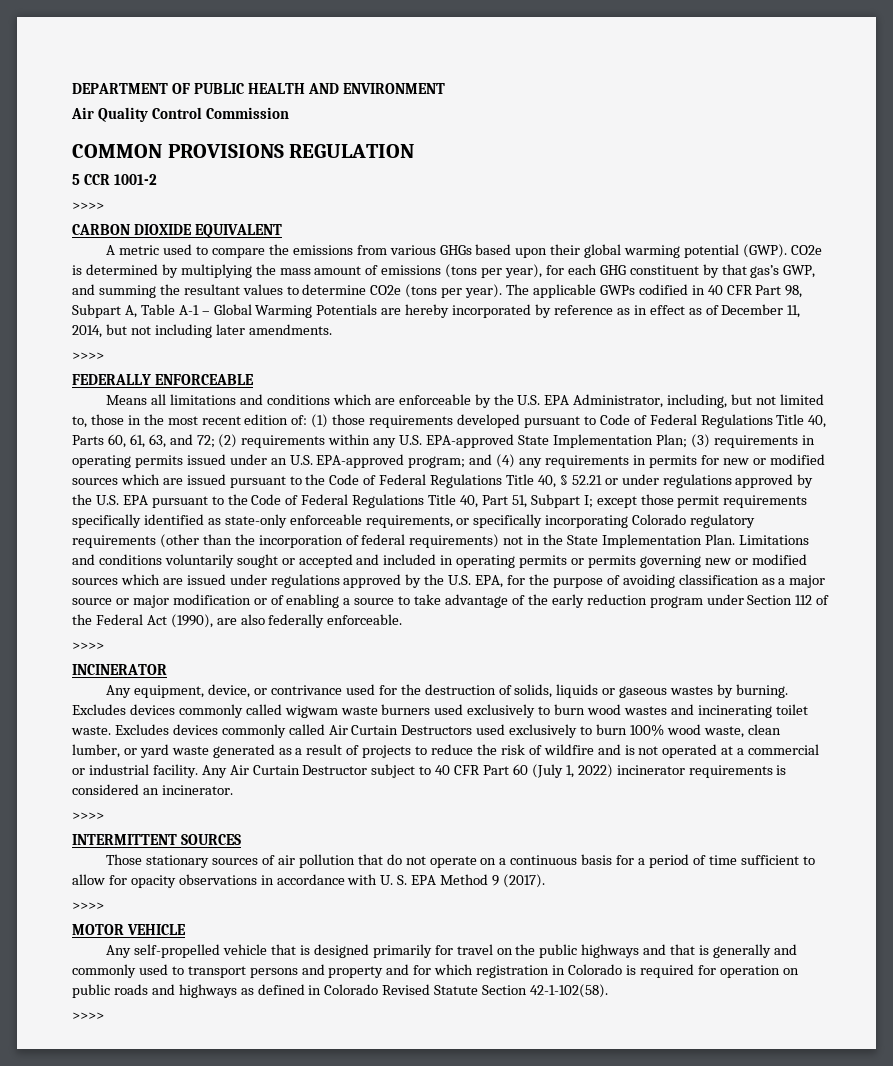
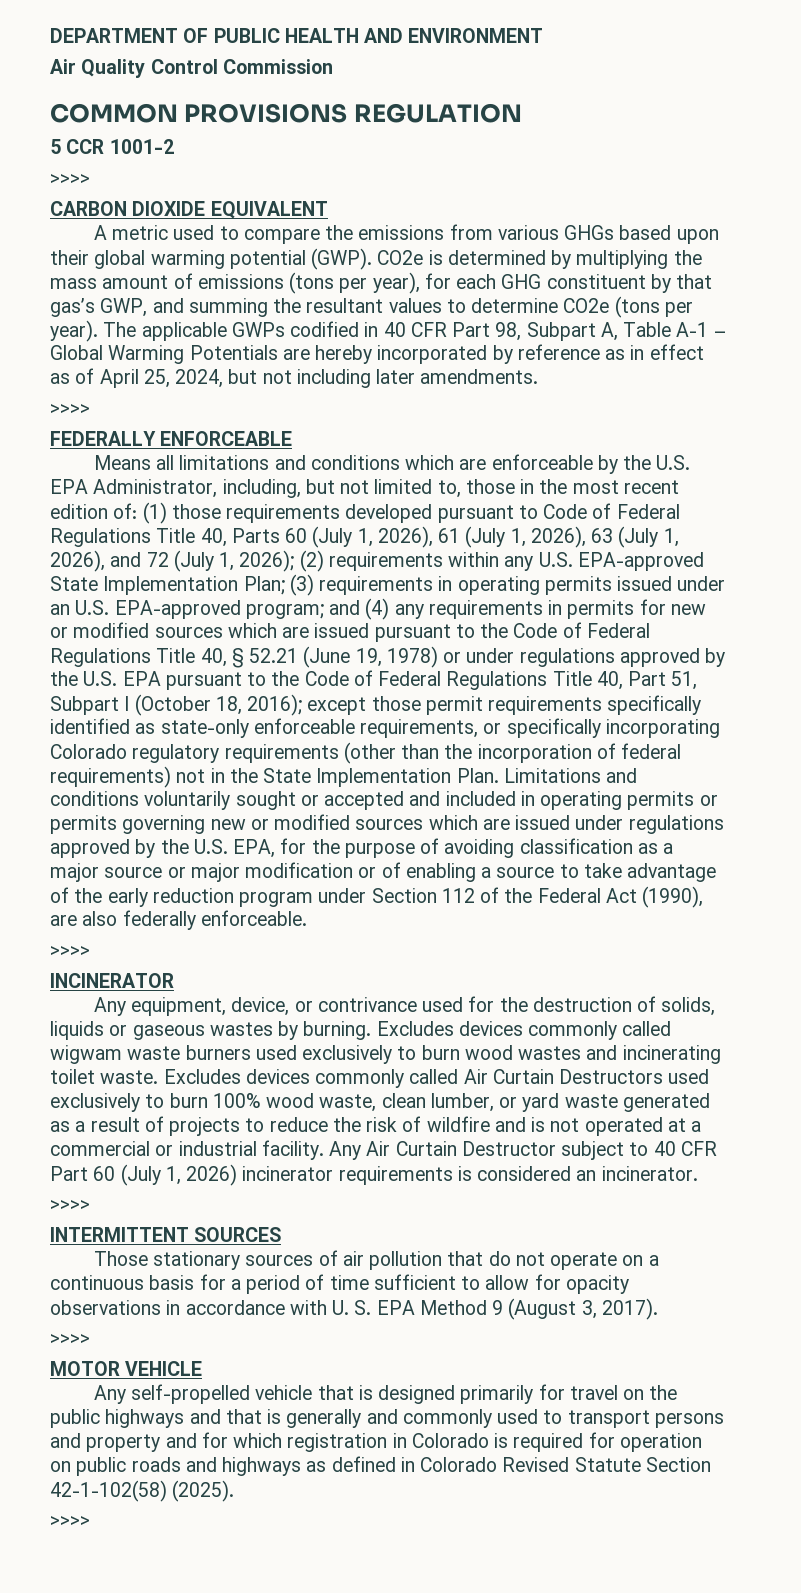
- The applicable GWPs codified in 40 CFR Part 98, Subpart A, Table A-1 – Global Warming Potentials are hereby incorporated by reference as in effect as of December 11, 2014, but not including later amendments.
+ The applicable GWPs codified in 40 CFR Part 98, Subpart A, Table A-1 – Global Warming Potentials are hereby incorporated by reference as in effect as of April 25, 2024, but not including later amendments.
- (1) those requirements developed pursuant to Code of Federal Regulations Title 40, Parts 60, 61, 63, and 72;
+ (1) those requirements developed pursuant to Code of Federal Regulations Title 40, Parts 60 (July 1, 2026), 61 (July 1, 2026), 63 (July 1, 2026), and 72 (July 1, 2026);
- and (4) any requirements in permits for new or modified sources which are issued pursuant to the Code of Federal Regulations Title 40, § 52.21 or under regulations approved by the U.S. EPA pursuant to the Code of Federal Regulations Title 40, Part 51, Subpart I;
+ and (4) any requirements in permits for new or modified sources which are issued pursuant to the Code of Federal Regulations Title 40, § 52.21 (June 19, 1978) or under regulations approved by the U.S. EPA pursuant to the Code of Federal Regulations Title 40, Part 51, Subpart I (October 18, 2016);
- Any Air Curtain Destructor subject to 40 CFR Part 60 (July 1, 2022) incinerator requirements is considered an incinerator.
+ Any Air Curtain Destructor subject to 40 CFR Part 60 (July 1, 2026) incinerator requirements is considered an incinerator.
- Those stationary sources of air pollution that do not operate on a continuous basis for a period of time sufficient to allow for opacity observations in accordance with U. S. EPA Method 9 (2017).
+ Those stationary sources of air pollution that do not operate on a continuous basis for a period of time sufficient to allow for opacity observations in accordance with U. S. EPA Method 9 (August 3, 2017).
- Any self-propelled vehicle that is designed primarily for travel on the public highways and that is generally and commonly used to transport persons and property and for which registration in Colorado is required for operation on public roads and highways as defined in Colorado Revised Statute Section 42-1-102(58).
+ Any self-propelled vehicle that is designed primarily for travel on the public highways and that is generally and commonly used to transport persons and property and for which registration in Colorado is required for operation on public roads and highways as defined in Colorado Revised Statute Section 42-1-102(58) (2025).

